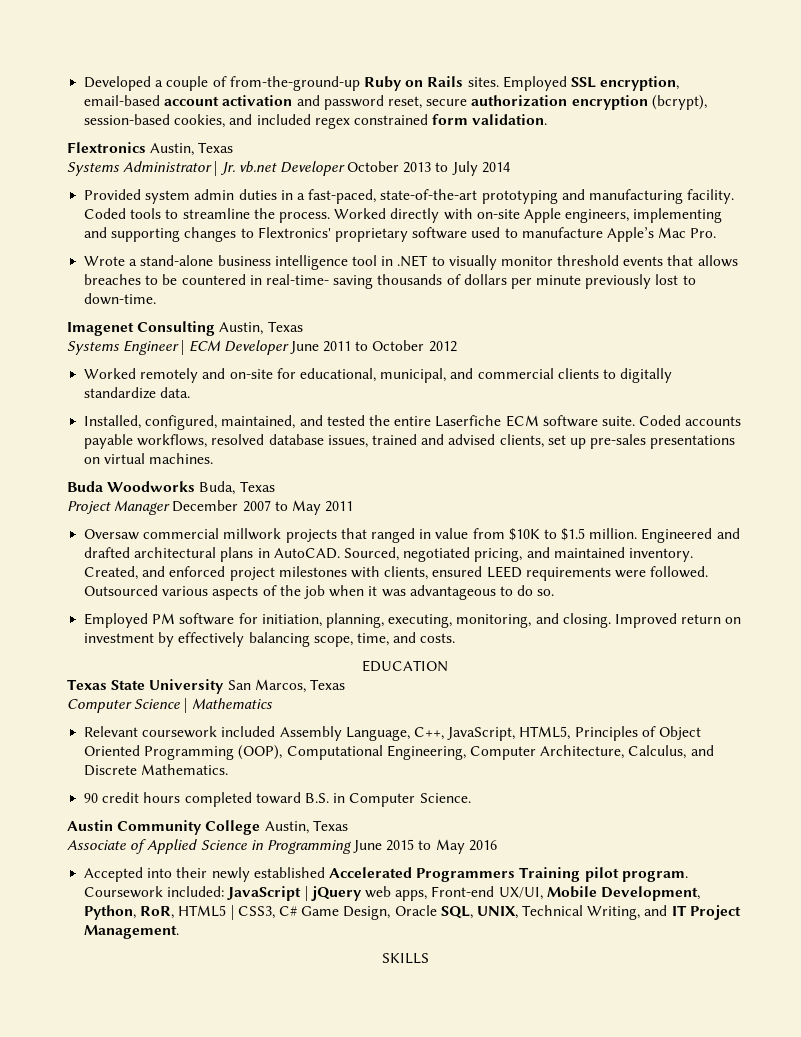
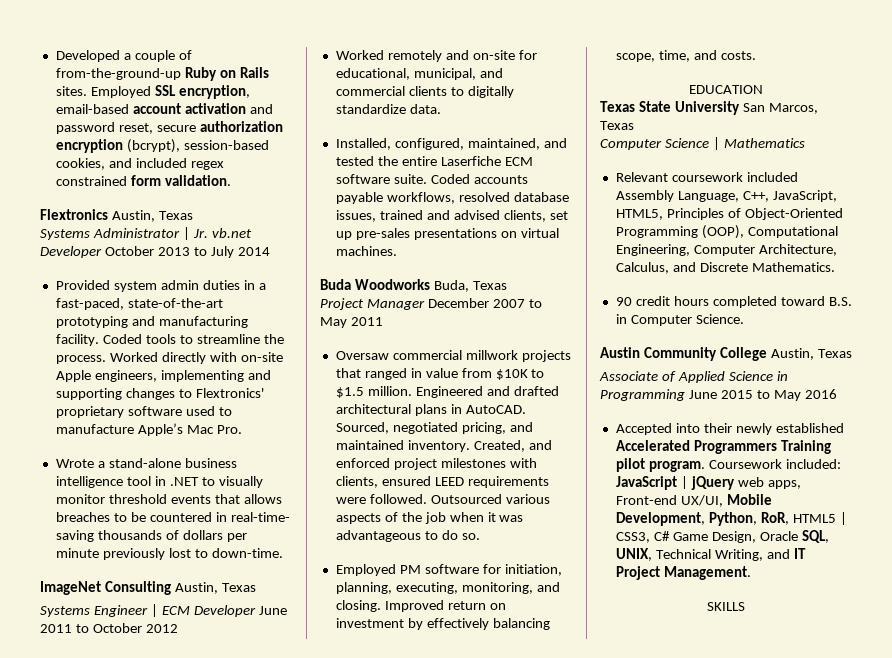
- Imagenet Consulting Austin, Texas
+ ImageNet Consulting Austin, Texas
- Relevant coursework included Assembly Language, C++, JavaScript, HTML5, Principles of Object Oriented Programming (OOP), Computational Engineering, Computer Architecture, Calculus, and Discrete Mathematics.
+ Relevant coursework included Assembly Language, C++, JavaScript, HTML5, Principles of Object-Oriented Programming (OOP), Computational Engineering, Computer Architecture, Calculus, and Discrete Mathematics.

